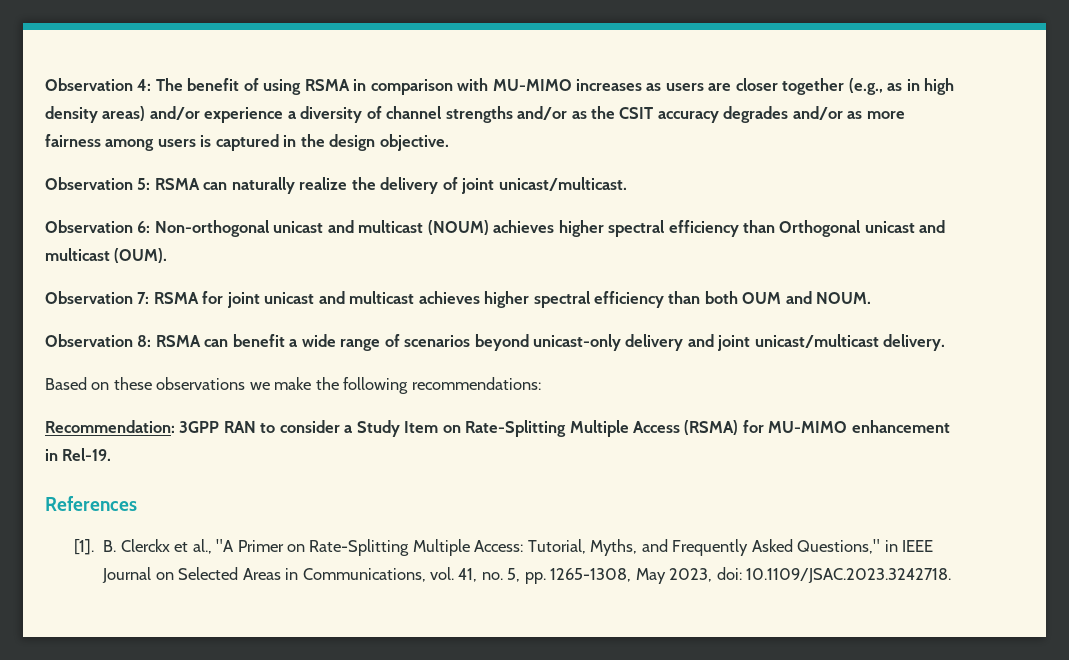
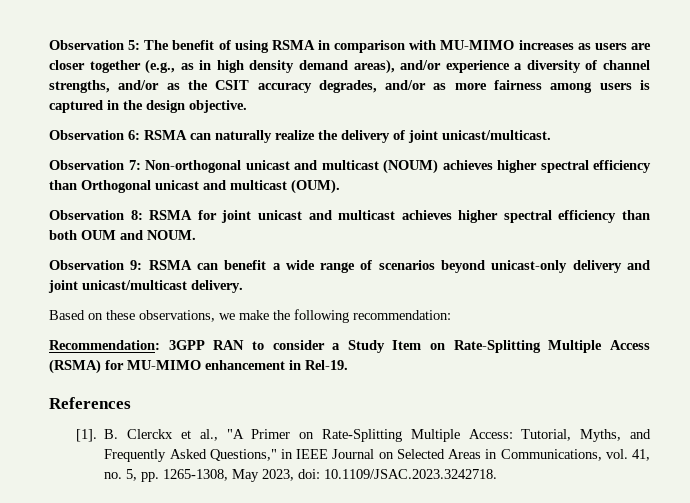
- Observation 4: The benefit of using RSMA in comparison with MU-MIMO increases as users are closer together (e.g., as in high density areas) and/or experience a diversity of channel strengths and/or as the CSIT accuracy degrades and/or as more fairness among users is captured in the design objective.
+ Observation 5: The benefit of using RSMA in comparison with MU-MIMO increases as users are closer together (e.g., as in high density demand areas), and/or experience a diversity of channel strengths, and/or as the CSIT accuracy degrades, and/or as more fairness among users is captured in the design objective.
- Observation 5: RSMA can naturally realize the delivery of joint unicast/multicast.
+ Observation 6: RSMA can naturally realize the delivery of joint unicast/multicast.
- Observation 6: Non-orthogonal unicast and multicast (NOUM) achieves higher spectral efficiency than Orthogonal unicast and multicast (OUM).
+ Observation 7: Non-orthogonal unicast and multicast (NOUM) achieves higher spectral efficiency than Orthogonal unicast and multicast (OUM).
- Observation 7: RSMA for joint unicast and multicast achieves higher spectral efficiency than both OUM and NOUM.
+ Observation 8: RSMA for joint unicast and multicast achieves higher spectral efficiency than both OUM and NOUM.
- Observation 8: RSMA can benefit a wide range of scenarios beyond unicast-only delivery and joint unicast/multicast delivery.
+ Observation 9: RSMA can benefit a wide range of scenarios beyond unicast-only delivery and joint unicast/multicast delivery.
- Based on these observations we make the following recommendations:
+ Based on these observations, we make the following recommendation:

